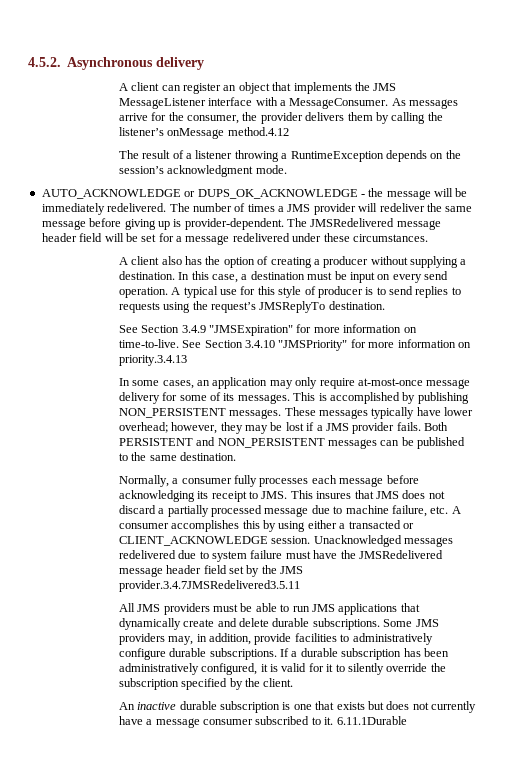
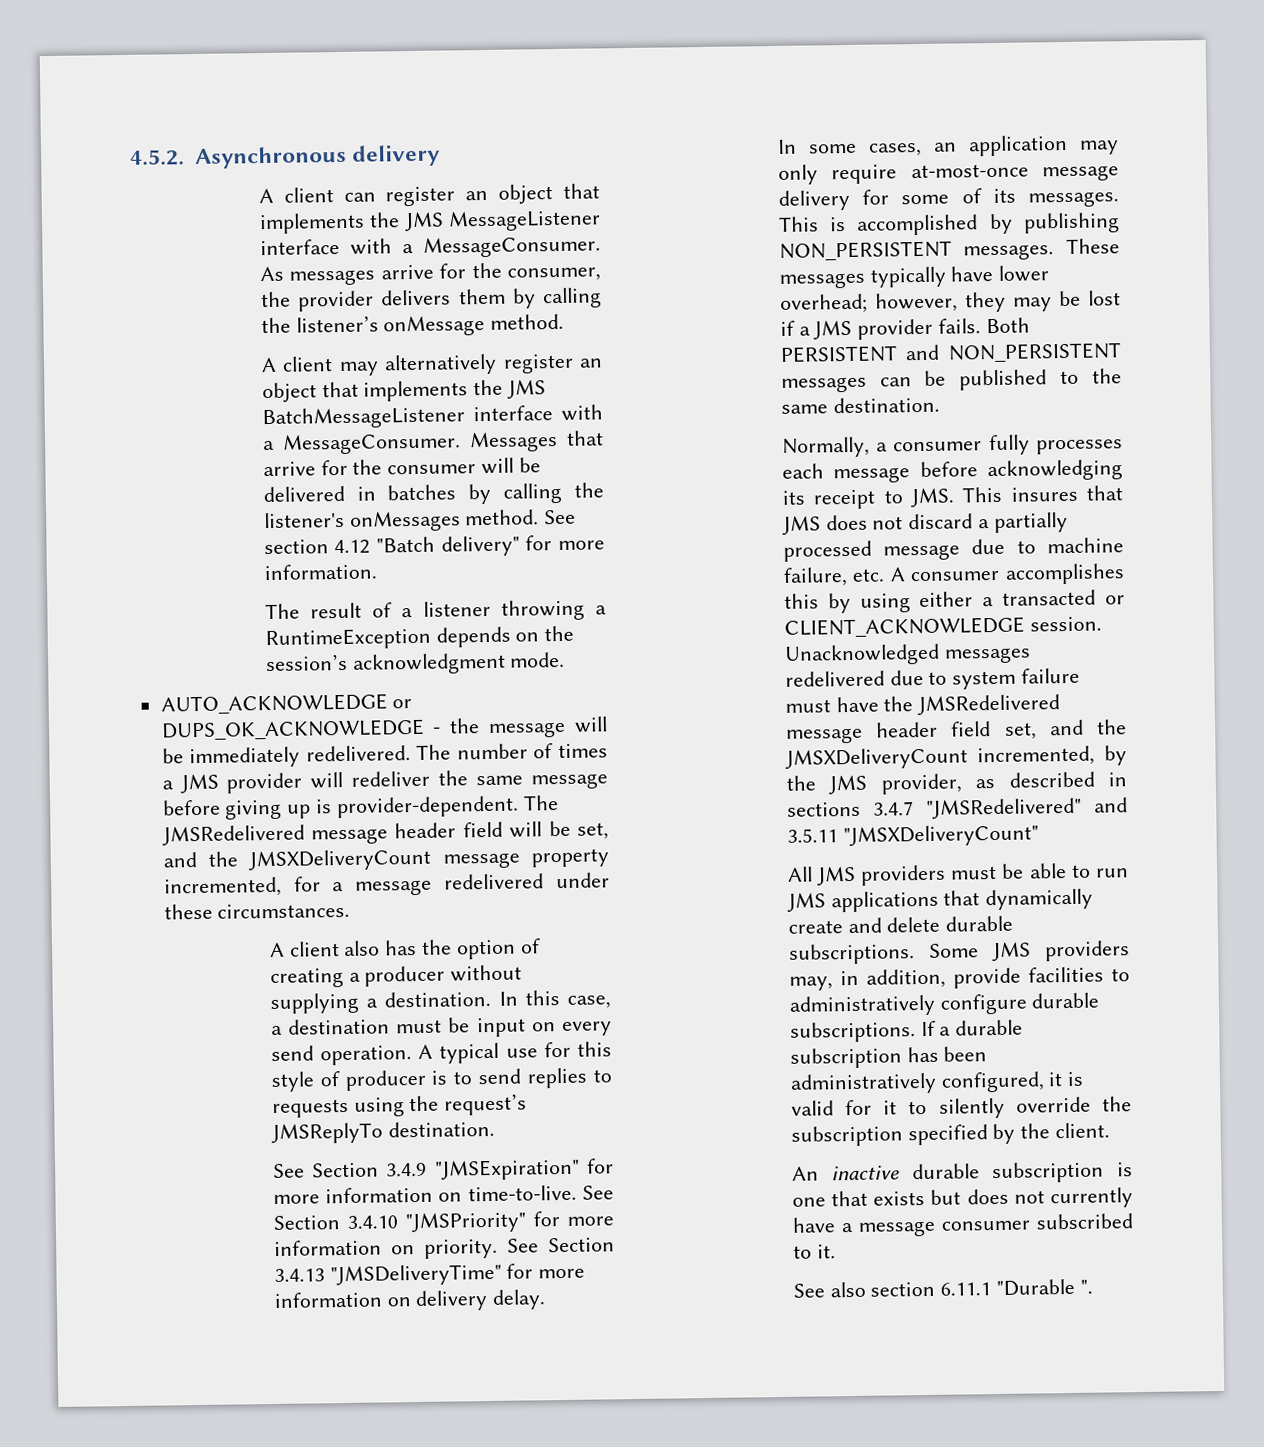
- As messages arrive for the consumer, the provider delivers them by calling the listener’s onMessage method.4.12
+ As messages arrive for the consumer, the provider delivers them by calling the listener’s onMessage method.
+ A client may alternatively register an object that implements the JMS BatchMessageListener interface with a MessageConsumer. Messages that arrive for the consumer will be delivered in batches by calling the listener's onMessages method. See section 4.12 "Batch delivery" for more information.
- The JMSRedelivered message header field will be set for a message redelivered under these circumstances.
+ The JMSRedelivered message header field will be set, and the JMSXDeliveryCount message property incremented, for a message redelivered under these circumstances.
- See Section 3.4.10 "JMSPriority" for more information on priority.3.4.13
+ See Section 3.4.10 "JMSPriority" for more information on priority. See Section 3.4.13 "JMSDeliveryTime" for more information on delivery delay.
- Unacknowledged messages redelivered due to system failure must have the JMSRedelivered message header field set by the JMS provider.3.4.7JMSRedelivered3.5.11
+ Unacknowledged messages redelivered due to system failure must have the JMSRedelivered message header field set, and the JMSXDeliveryCount incremented, by the JMS provider, as described in sections 3.4.7 "JMSRedelivered" and 3.5.11 "JMSXDeliveryCount"
- An inactive durable subscription is one that exists but does not currently have a message consumer subscribed to it. 6.11.1Durable
+ An inactive durable subscription is one that exists but does not currently have a message consumer subscribed to it.
+ See also section 6.11.1 "Durable ".

